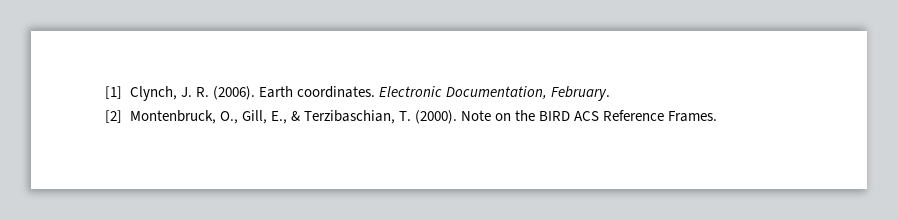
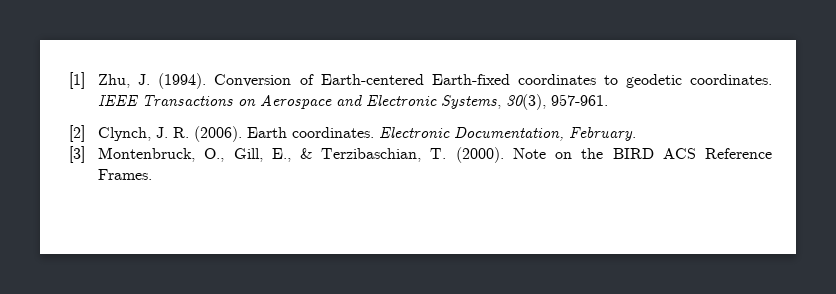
- [1] Clynch, J. R. (2006).
+ [1] Zhu, J. (1994). Conversion of Earth-centered Earth-fixed coordinates to geodetic coordinates. IEEE Transactions on Aerospace and Electronic Systems, 30(3), 957-961.
+ [2] Clynch, J. R. (2006).
- [2] Montenbruck, O., Gill, E., & Terzibaschian, T. (2000).
+ [3] Montenbruck, O., Gill, E., & Terzibaschian, T. (2000).

